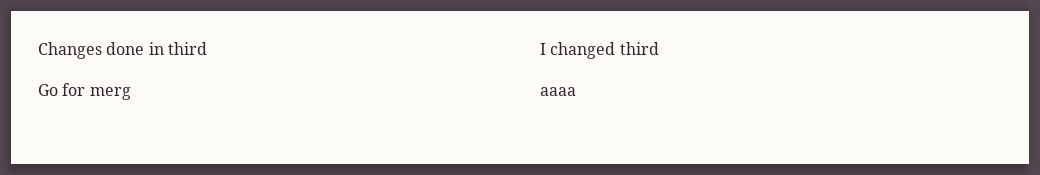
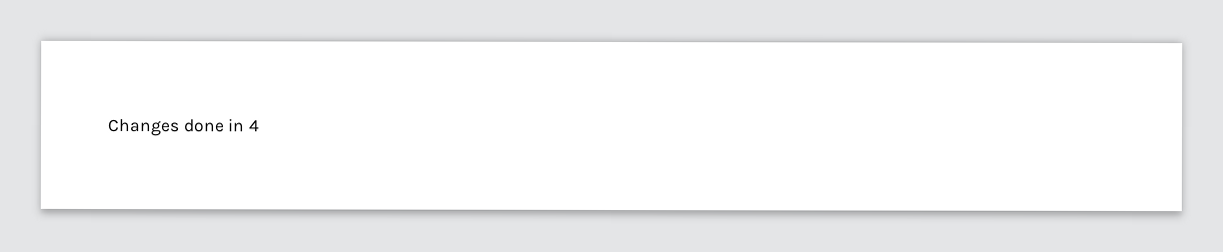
- Changes done in third
- Go for merg
- I changed third
- aaaa
+ Changes done in 4

